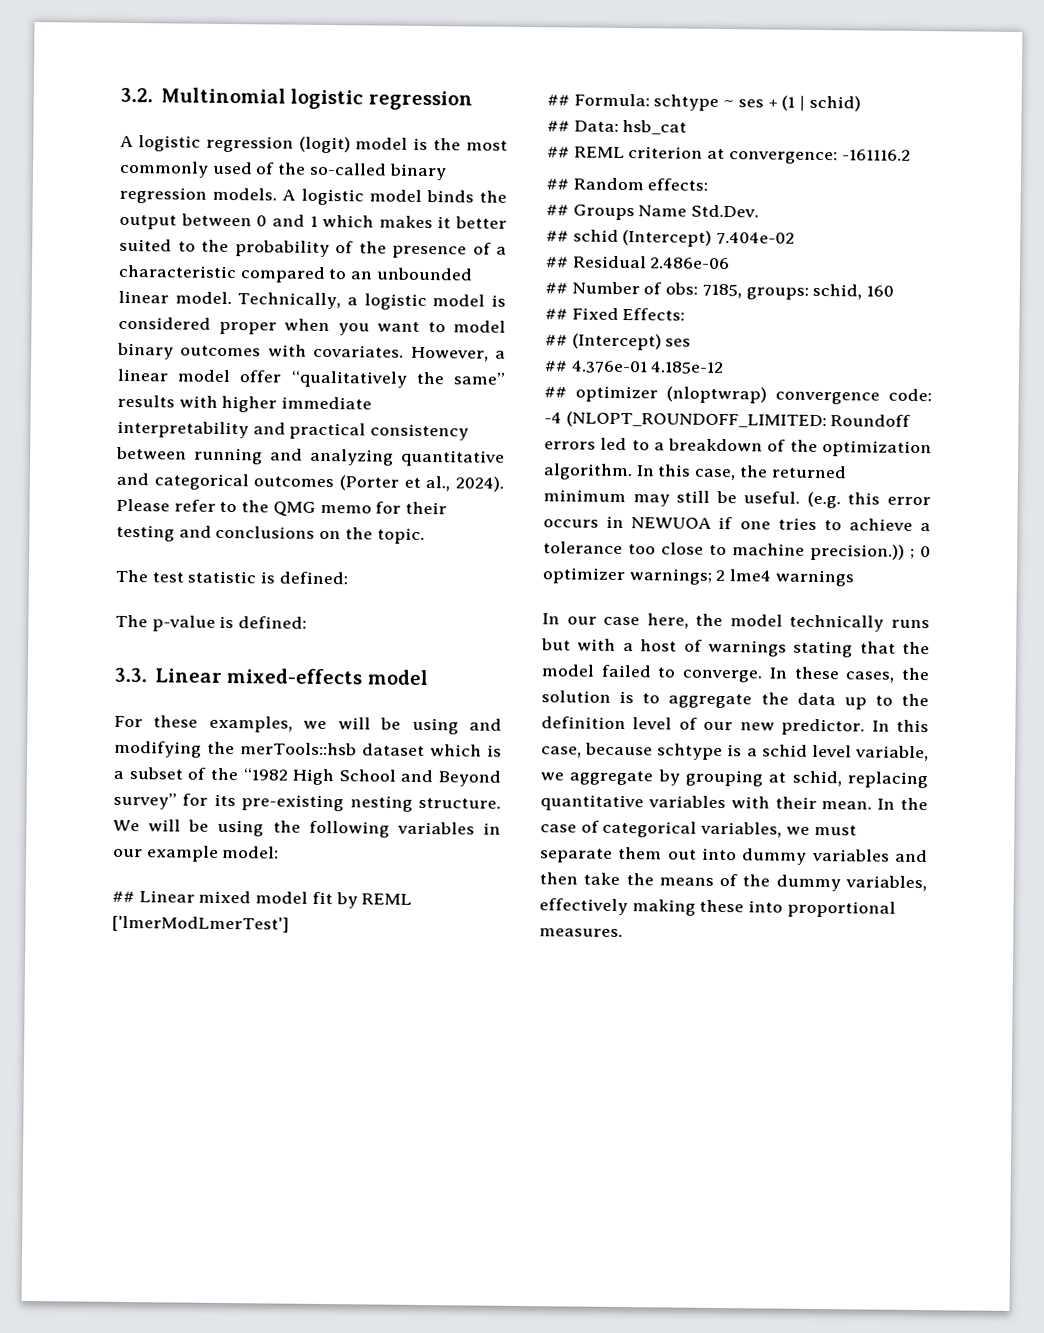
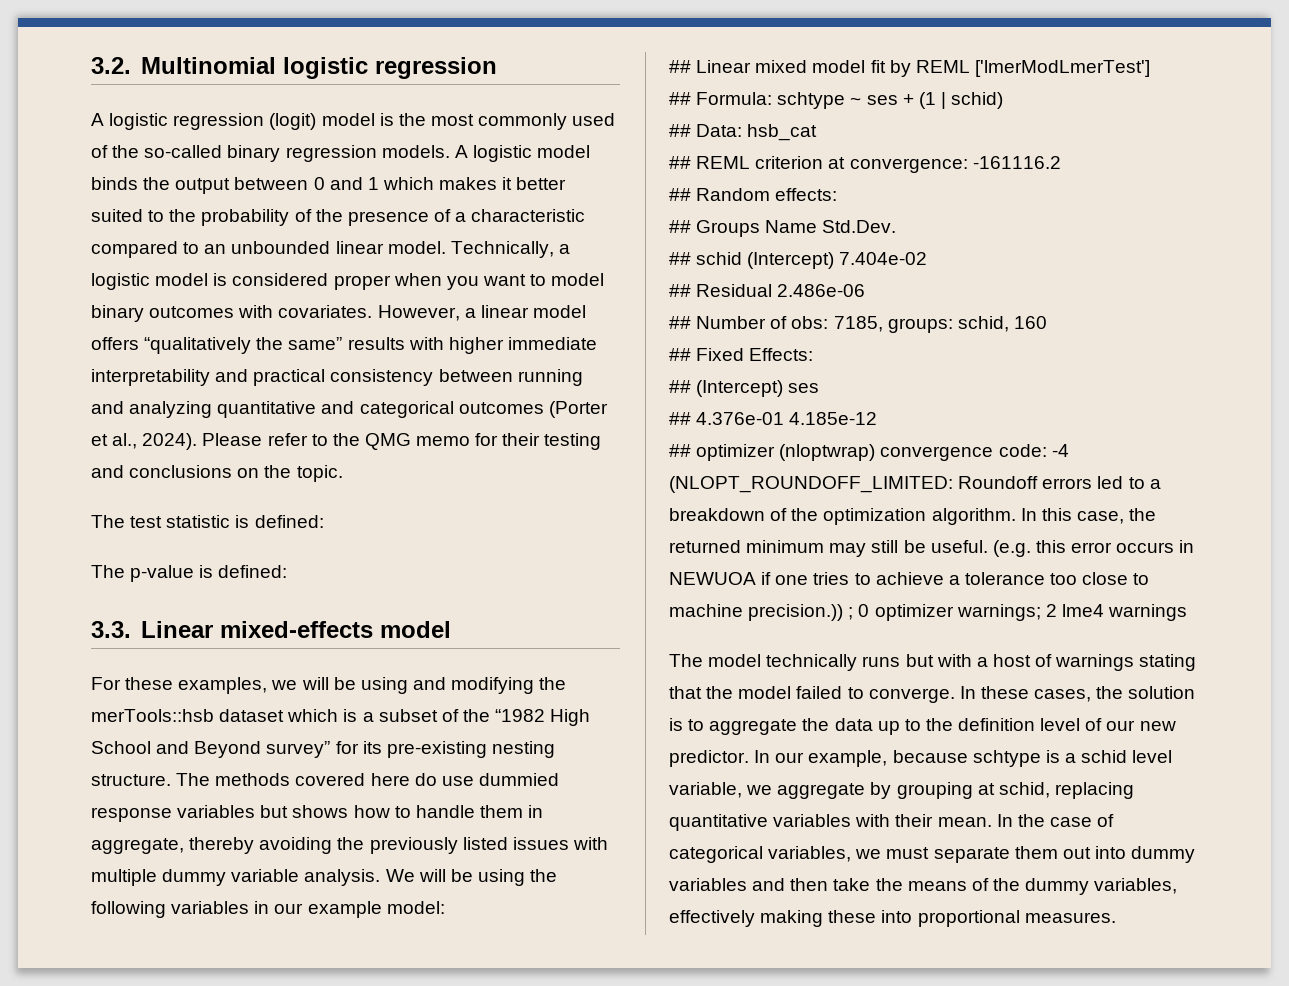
- However, a linear model offer “qualitatively the same” results with higher immediate interpretability and practical consistency between running and analyzing quantitative and categorical outcomes (Porter et al., 2024).
+ However, a linear model offers “qualitatively the same” results with higher immediate interpretability and practical consistency between running and analyzing quantitative and categorical outcomes (Porter et al., 2024).
+ The methods covered here do use dummied response variables but shows how to handle them in aggregate, thereby avoiding the previously listed issues with multiple dummy variable analysis.
- In our case here, the model technically runs but with a host of warnings stating that the model failed to converge.
+ The model technically runs but with a host of warnings stating that the model failed to converge.
- In this case, because schtype is a schid level variable, we aggregate by grouping at schid, replacing quantitative variables with their mean.
+ In our example, because schtype is a schid level variable, we aggregate by grouping at schid, replacing quantitative variables with their mean.

